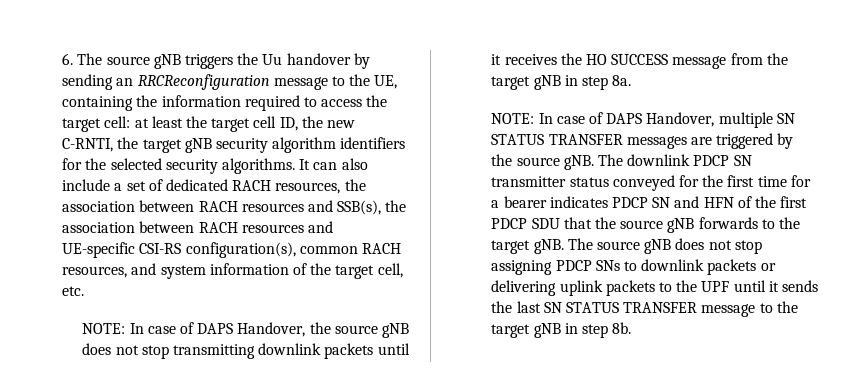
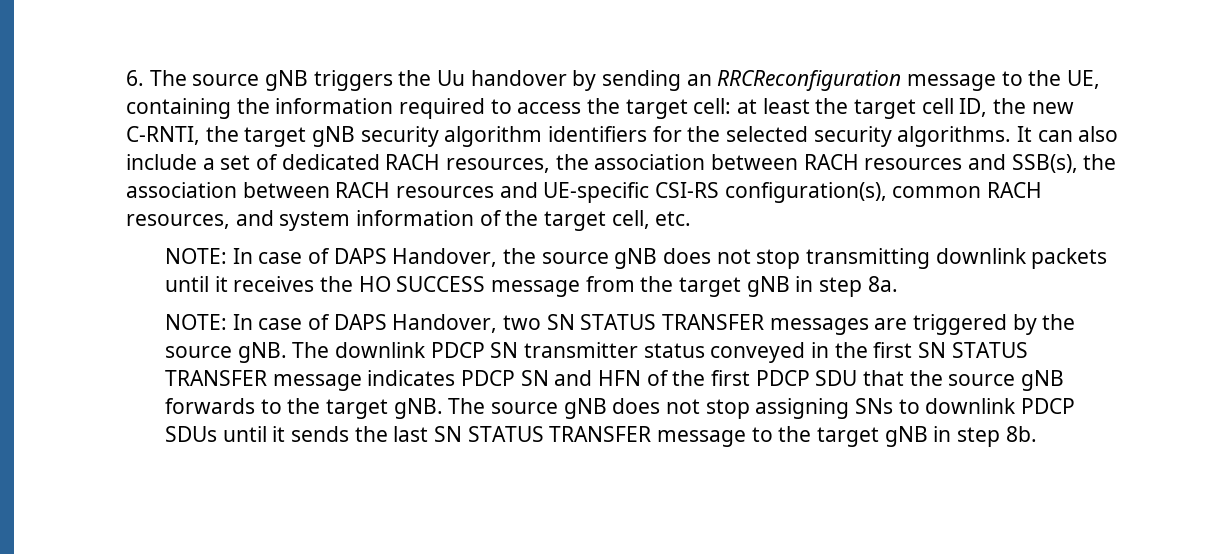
- NOTE: In case of DAPS Handover, multiple SN STATUS TRANSFER messages are triggered by the source gNB.
+ NOTE: In case of DAPS Handover, two SN STATUS TRANSFER messages are triggered by the source gNB.
- The downlink PDCP SN transmitter status conveyed for the first time for a bearer indicates PDCP SN and HFN of the first PDCP SDU that the source gNB forwards to the target gNB.
+ The downlink PDCP SN transmitter status conveyed in the first SN STATUS TRANSFER message indicates PDCP SN and HFN of the first PDCP SDU that the source gNB forwards to the target gNB.
- The source gNB does not stop assigning PDCP SNs to downlink packets or delivering uplink packets to the UPF until it sends the last SN STATUS TRANSFER message to the target gNB in step 8b.
+ The source gNB does not stop assigning SNs to downlink PDCP SDUs until it sends the last SN STATUS TRANSFER message to the target gNB in step 8b.

